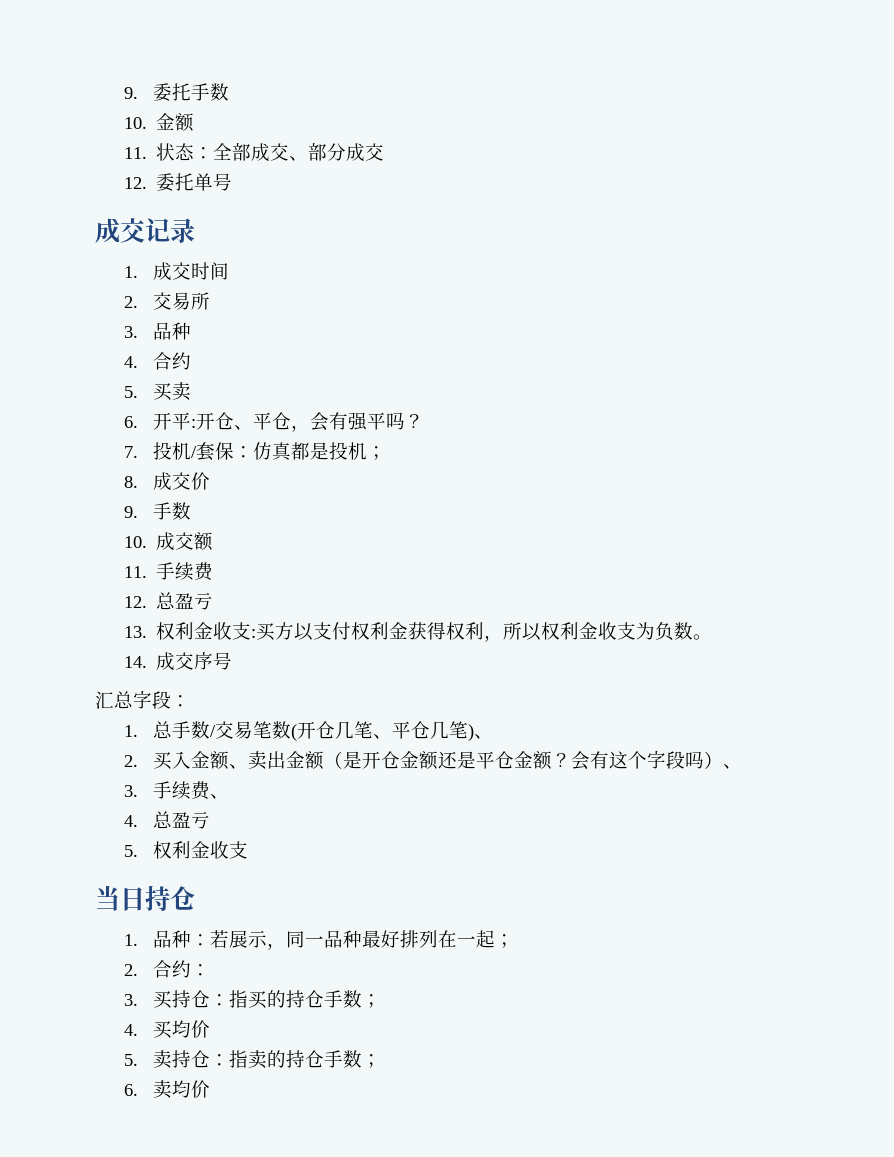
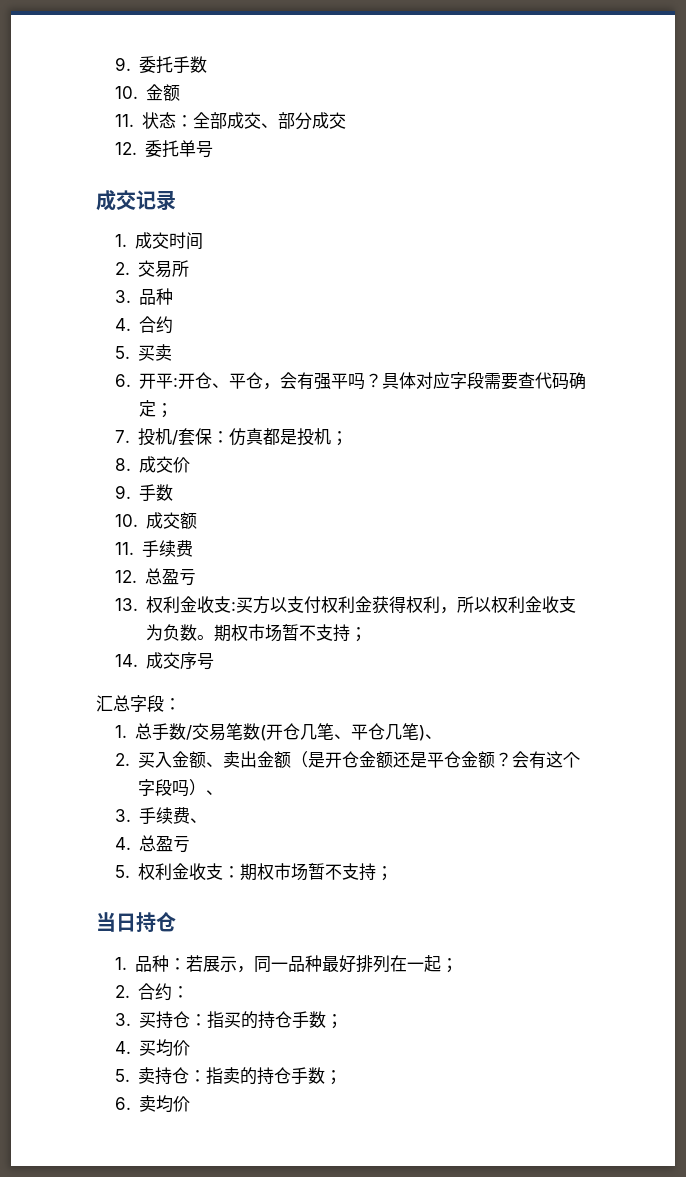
+ 具体对应字段需要查代码确定；
- 13.权利金收支:买方以支付权利金获得权利，所以权利金收支为负数。
+ 13.权利金收支:买方以支付权利金获得权利，所以权利金收支为负数。期权市场暂不支持；
- 5.权利金收支
+ 5.权利金收支：期权市场暂不支持；

